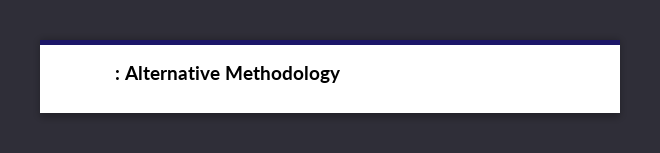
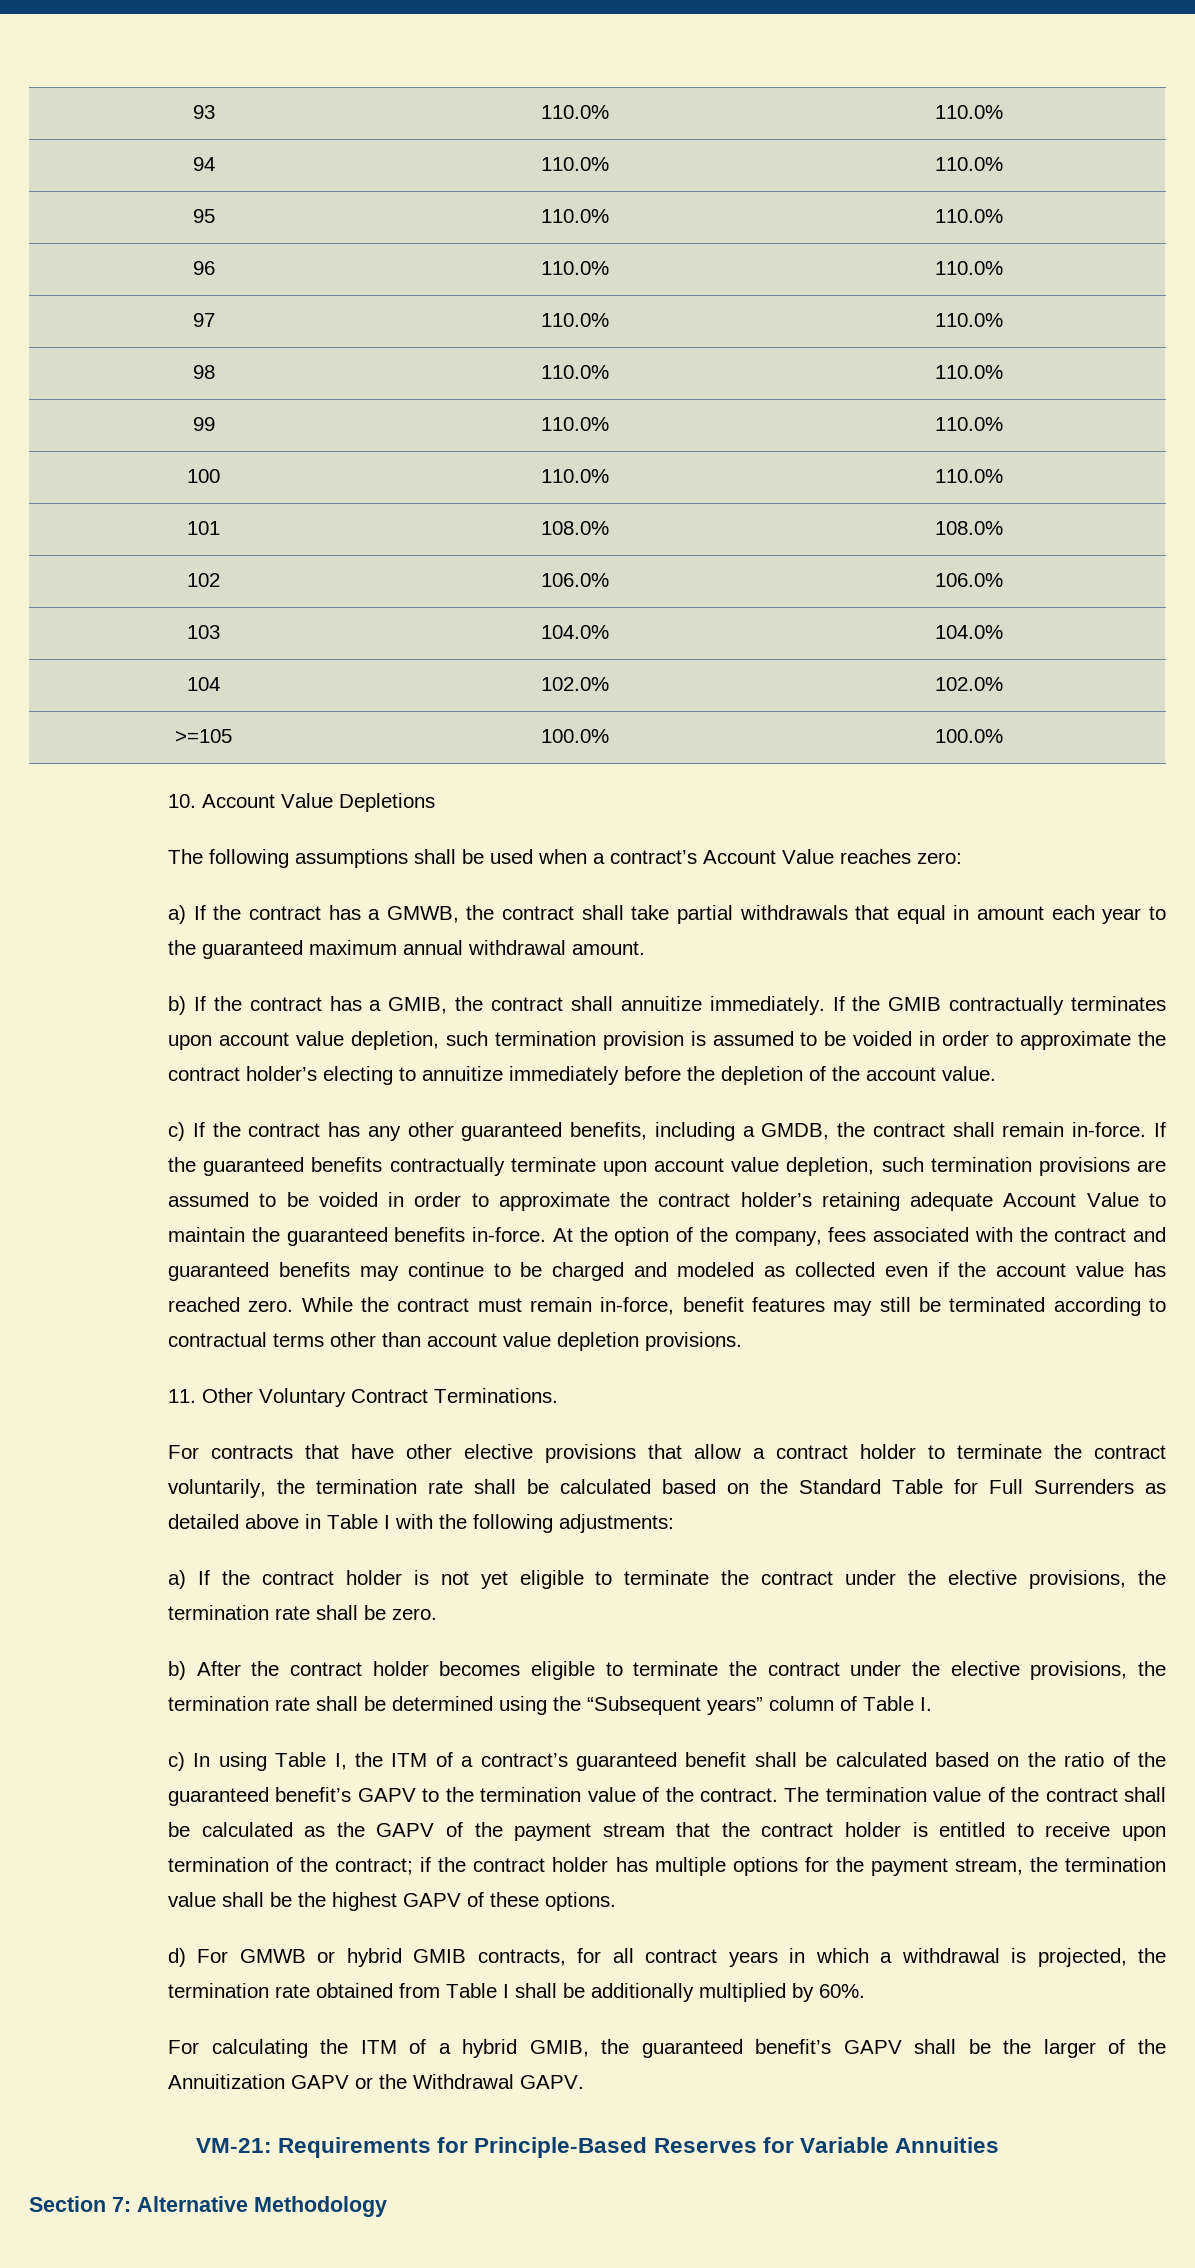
- : Alternative Methodology
+ 93 | 110.0% | 110.0%
+ 94 | 110.0% | 110.0%
+ 95 | 110.0% | 110.0%
+ 96 | 110.0% | 110.0%
+ 97 | 110.0% | 110.0%
+ 98 | 110.0% | 110.0%
+ 99 | 110.0% | 110.0%
+ 100 | 110.0% | 110.0%
+ 101 | 108.0% | 108.0%
+ 102 | 106.0% | 106.0%
+ 103 | 104.0% | 104.0%
+ 104 | 102.0% | 102.0%
+ >=105 | 100.0% | 100.0%
+ 10. Account Value Depletions
+ The following assumptions shall be used when a contract’s Account Value reaches zero:
+ a) If the contract has a GMWB, the contract shall take partial withdrawals that equal in amount each year to the guaranteed maximum annual withdrawal amount.
+ b) If the contract has a GMIB, the contract shall annuitize immediately. If the GMIB contractually terminates upon account value depletion, such termination provision is assumed to be voided in order to approximate the contract holder’s electing to annuitize immediately before the depletion of the account value.
+ c) If the contract has any other guaranteed benefits, including a GMDB, the contract shall remain in-force. If the guaranteed benefits contractually terminate upon account value depletion, such termination provisions are assumed to be voided in order to approximate the contract holder’s retaining adequate Account Value to maintain the guaranteed benefits in-force. At the option of the company, fees associated with the contract and guaranteed benefits may continue to be charged and modeled as collected even if the account value has reached zero. While the contract must remain in-force, benefit features may still be terminated according to contractual terms other than account value depletion provisions.
+ 11. Other Voluntary Contract Terminations.
+ For contracts that have other elective provisions that allow a contract holder to terminate the contract voluntarily, the termination rate shall be calculated based on the Standard Table for Full Surrenders as detailed above in Table I with the following adjustments:
+ a) If the contract holder is not yet eligible to terminate the contract under the elective provisions, the termination rate shall be zero.
+ b) After the contract holder becomes eligible to terminate the contract under the elective provisions, the termination rate shall be determined using the “Subsequent years” column of Table I.
+ c) In using Table I, the ITM of a contract’s guaranteed benefit shall be calculated based on the ratio of the guaranteed benefit’s GAPV to the termination value of the contract. The termination value of the contract shall be calculated as the GAPV of the payment stream that the contract holder is entitled to receive upon termination of the contract; if the contract holder has multiple options for the payment stream, the termination value shall be the highest GAPV of these options.
+ d) For GMWB or hybrid GMIB contracts, for all contract years in which a withdrawal is projected, the termination rate obtained from Table I shall be additionally multiplied by 60%.
+ For calculating the ITM of a hybrid GMIB, the guaranteed benefit’s GAPV shall be the larger of the Annuitization GAPV or the Withdrawal GAPV.
+ VM-21: Requirements for Principle-Based Reserves for Variable Annuities
+ Section 7: Alternative Methodology

